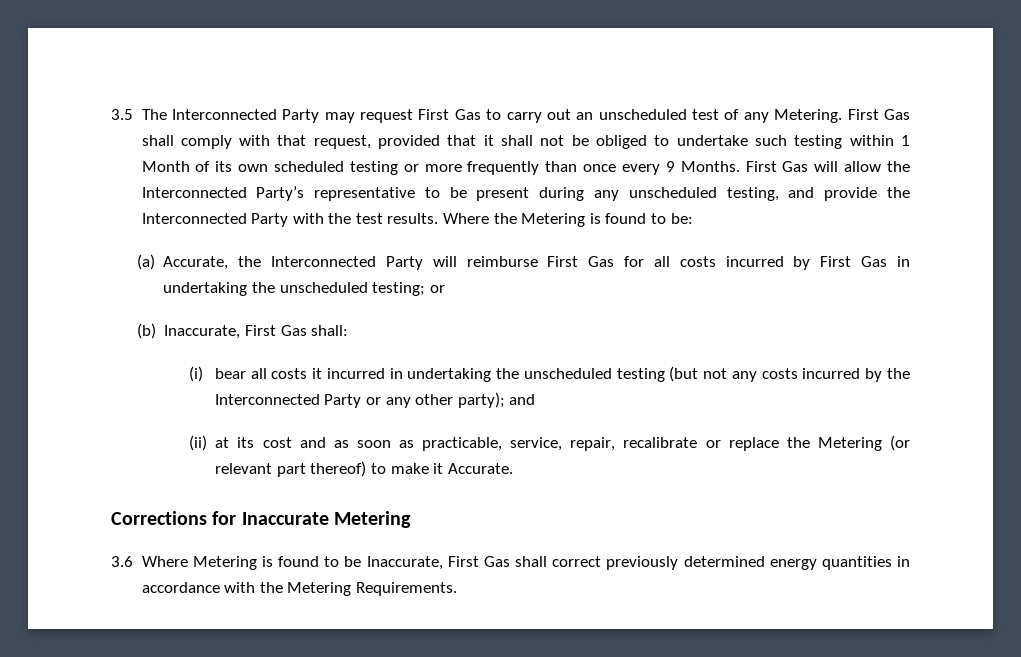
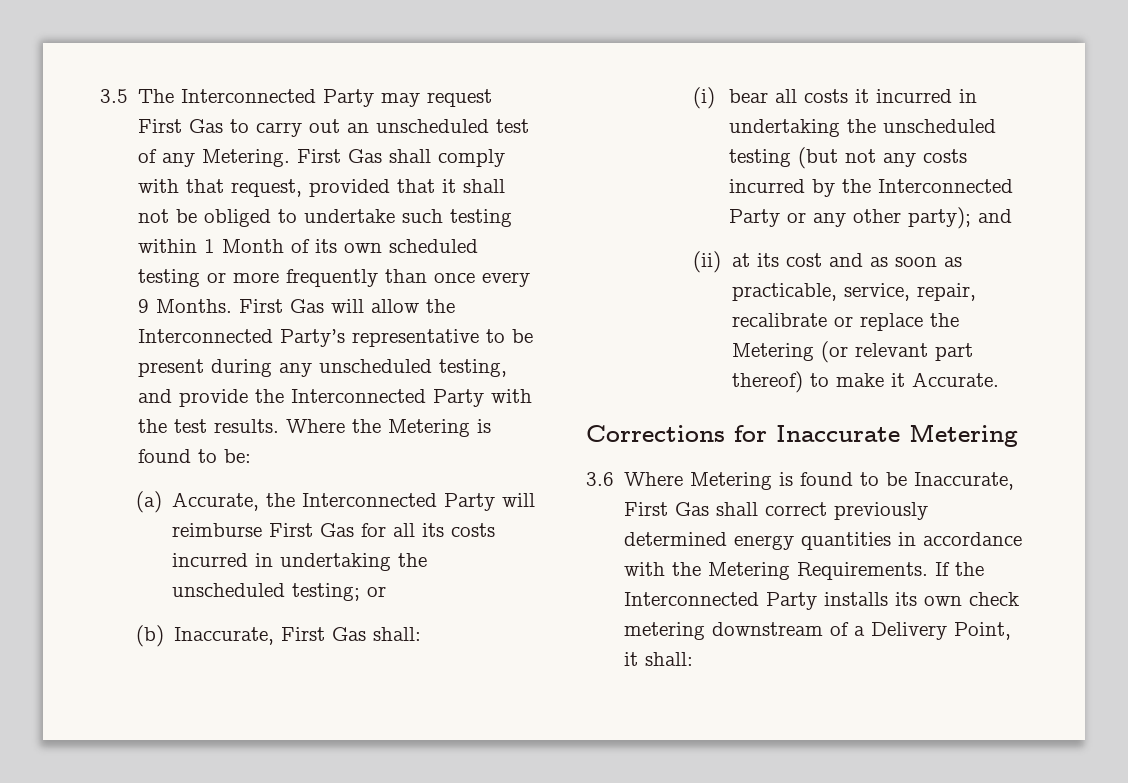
- (a) Accurate, the Interconnected Party will reimburse First Gas for all costs incurred by First Gas in undertaking the unscheduled testing; or
+ (a) Accurate, the Interconnected Party will reimburse First Gas for all its costs incurred in undertaking the unscheduled testing; or
+ If the Interconnected Party installs its own check metering downstream of a Delivery Point, it shall:

